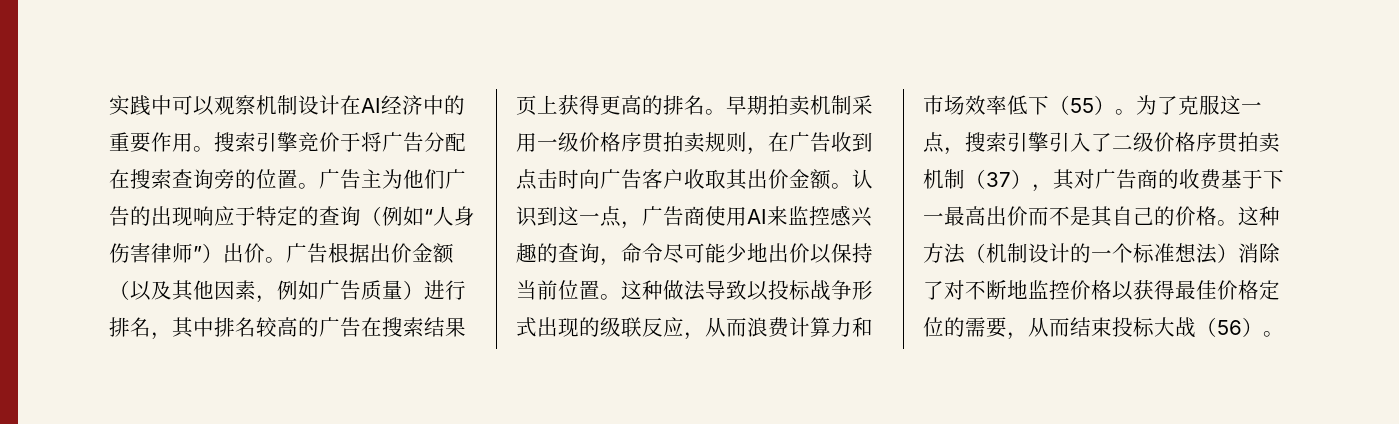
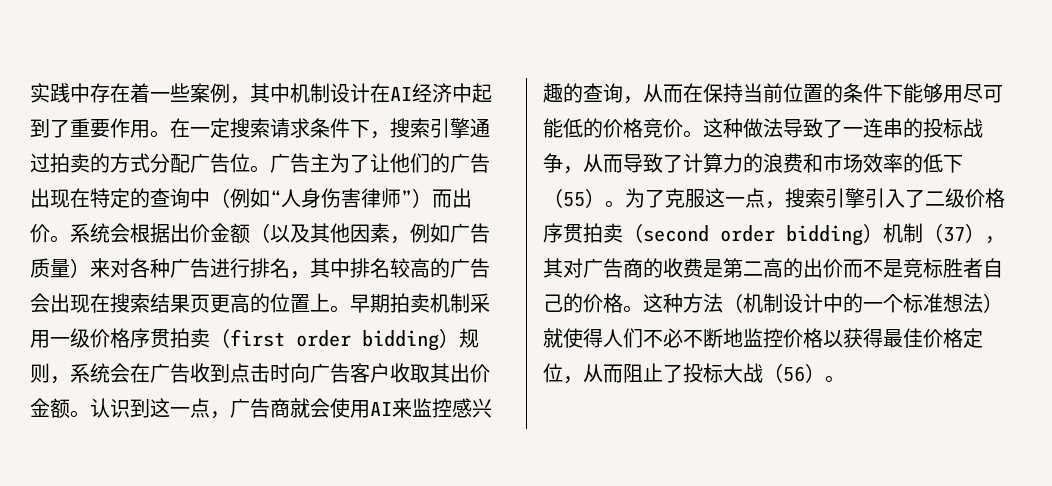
- 实践中可以观察机制设计在AI经济中的重要作用。
+ 实践中存在着一些案例，其中机制设计在AI经济中起到了重要作用。
- 搜索引擎竞价于将广告分配在搜索查询旁的位置。广告主为他们广告的出现响应于特定的查询（例如“人身伤害律师”）出价。广告根据出价金额（以及其他因素，例如广告质量）进行排名，其中排名较高的广告在搜索结果页上获得更高的排名。
+ 在一定搜索请求条件下，搜索引擎通过拍卖的方式分配广告位。广告主为了让他们的广告出现在特定的查询中（例如“人身伤害律师”）而出价。系统会根据出价金额（以及其他因素，例如广告质量）来对各种广告进行排名，其中排名较高的广告会出现在搜索结果页更高的位置上。
- 早期拍卖机制采用一级价格序贯拍卖规则，在广告收到点击时向广告客户收取其出价金额。
+ 早期拍卖机制采用一级价格序贯拍卖（first order bidding）规则，系统会在广告收到点击时向广告客户收取其出价金额。
- 认识到这一点，广告商使用AI来监控感兴趣的查询，命令尽可能少地出价以保持当前位置。这种做法导致以投标战争形式出现的级联反应，从而浪费计算力和市场效率低下（55）。
+ 认识到这一点，广告商就会使用AI来监控感兴趣的查询，从而在保持当前位置的条件下能够用尽可能低的价格竞价。这种做法导致了一连串的投标战争，从而导致了计算力的浪费和市场效率的低下（55）。
- 为了克服这一点，搜索引擎引入了二级价格序贯拍卖机制（37），其对广告商的收费基于下一最高出价而不是其自己的价格。
+ 为了克服这一点，搜索引擎引入了二级价格序贯拍卖（second order bidding）机制（37），其对广告商的收费是第二高的出价而不是竞标胜者自己的价格。
- 这种方法（机制设计的一个标准想法）消除了对不断地监控价格以获得最佳价格定位的需要，从而结束投标大战（56）。
+ 这种方法（机制设计中的一个标准想法）就使得人们不必不断地监控价格以获得最佳价格定位，从而阻止了投标大战（56）。

